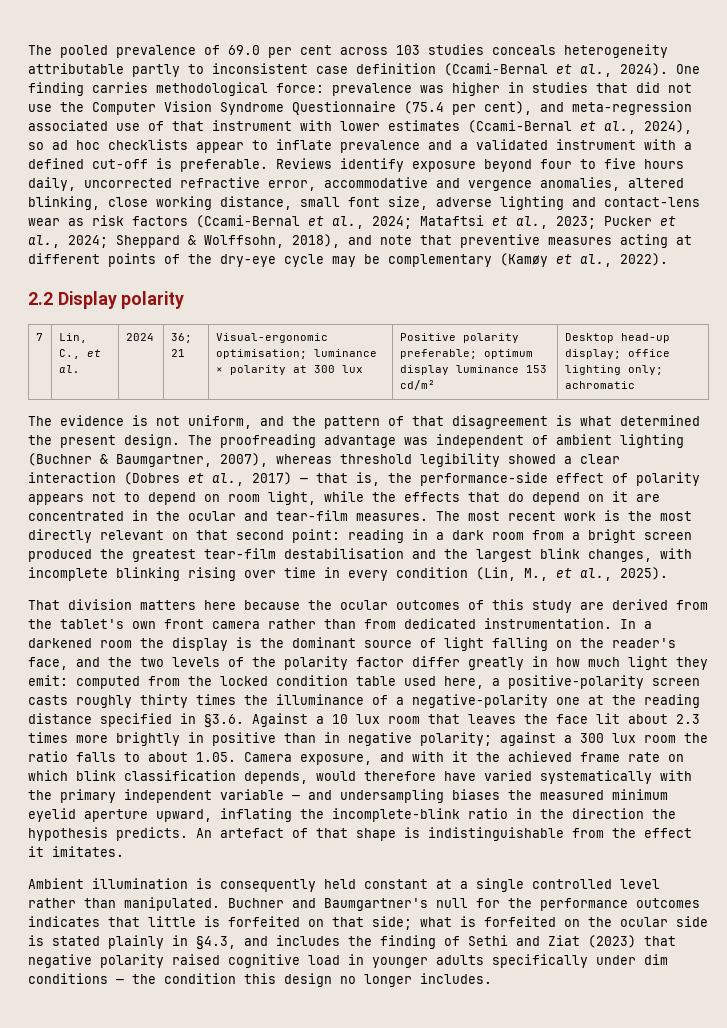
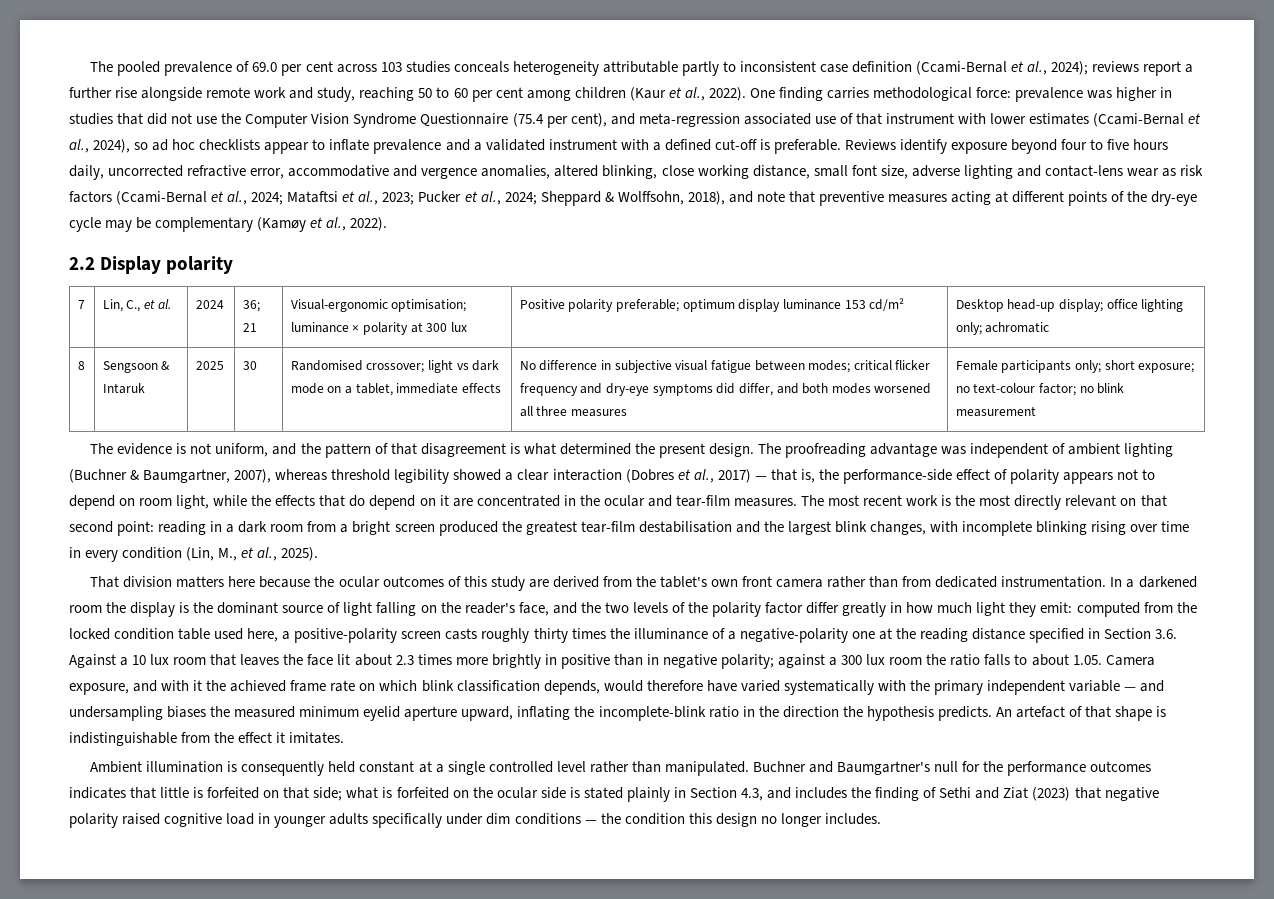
- The pooled prevalence of 69.0 per cent across 103 studies conceals heterogeneity attributable partly to inconsistent case definition (Ccami-Bernal et al., 2024).
+ The pooled prevalence of 69.0 per cent across 103 studies conceals heterogeneity attributable partly to inconsistent case definition (Ccami-Bernal et al., 2024); reviews report a further rise alongside remote work and study, reaching 50 to 60 per cent among children (Kaur et al., 2022).
+ 8 | Sengsoon & Intaruk | 2025 | 30 | Randomised crossover; light vs dark mode on a tablet, immediate effects | No difference in subjective visual fatigue between modes; critical flicker frequency and dry-eye symptoms did differ, and both modes worsened all three measures | Female participants only; short exposure; no text-colour factor; no blink measurement
- computed from the locked condition table used here, a positive-polarity screen casts roughly thirty times the illuminance of a negative-polarity one at the reading distance specified in §3.6. Against a 10 lux room that leaves the face lit about 2.3 times more brightly in positive than in negative polarity;
+ computed from the locked condition table used here, a positive-polarity screen casts roughly thirty times the illuminance of a negative-polarity one at the reading distance specified in Section 3.6. Against a 10 lux room that leaves the face lit about 2.3 times more brightly in positive than in negative polarity;
- Buchner and Baumgartner's null for the performance outcomes indicates that little is forfeited on that side; what is forfeited on the ocular side is stated plainly in §4.3, and includes the finding of Sethi and Ziat (2023) that negative polarity raised cognitive load in younger adults specifically under dim conditions — the condition this design no longer includes.
+ Buchner and Baumgartner's null for the performance outcomes indicates that little is forfeited on that side; what is forfeited on the ocular side is stated plainly in Section 4.3, and includes the finding of Sethi and Ziat (2023) that negative polarity raised cognitive load in younger adults specifically under dim conditions — the condition this design no longer includes.

